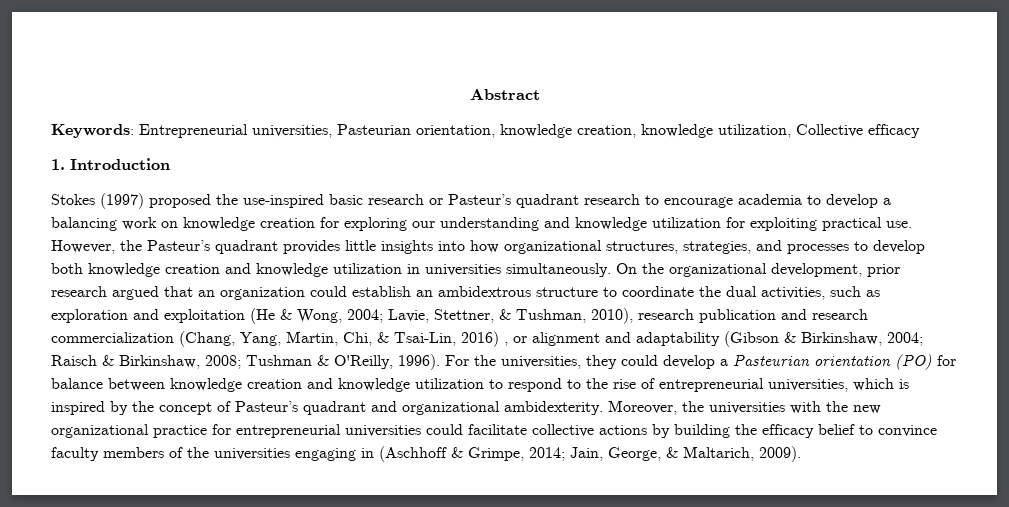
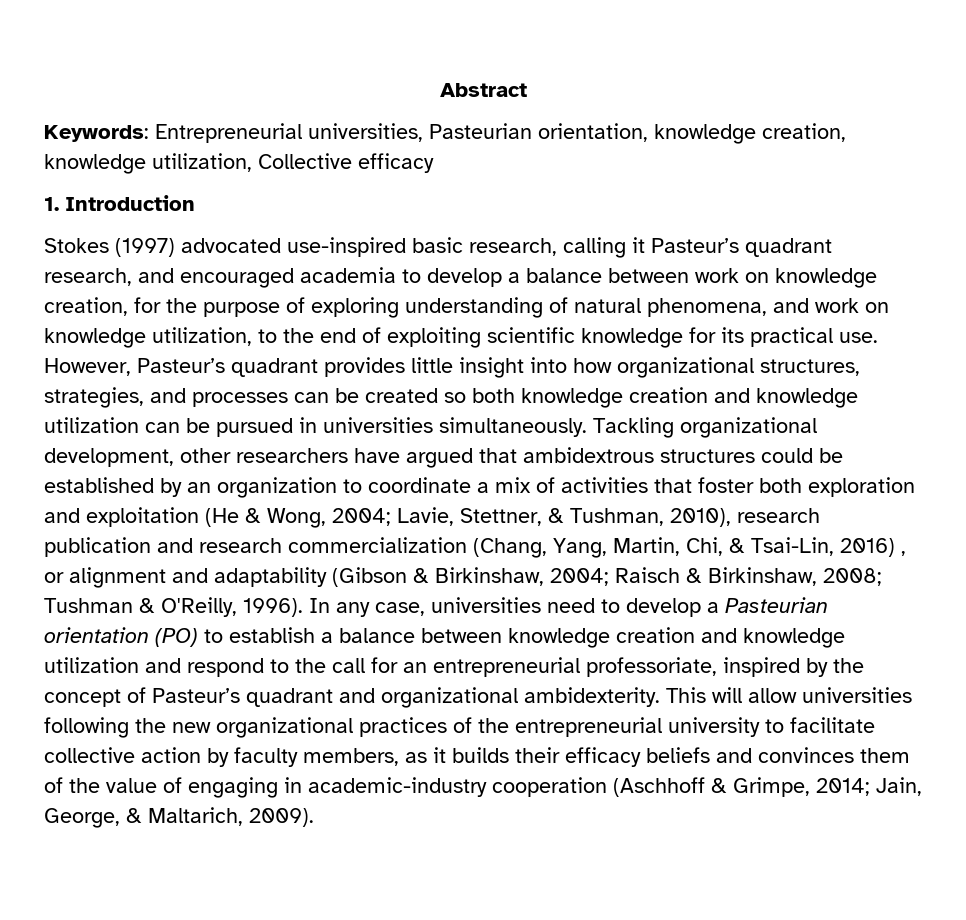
- Stokes (1997) proposed the use-inspired basic research or Pasteur’s quadrant research to encourage academia to develop a balancing work on knowledge creation for exploring our understanding and knowledge utilization for exploiting practical use.
+ Stokes (1997) advocated use-inspired basic research, calling it Pasteur’s quadrant research, and encouraged academia to develop a balance between work on knowledge creation, for the purpose of exploring understanding of natural phenomena, and work on knowledge utilization, to the end of exploiting scientific knowledge for its practical use.
- However, the Pasteur’s quadrant provides little insights into how organizational structures, strategies, and processes to develop both knowledge creation and knowledge utilization in universities simultaneously. On the organizational development, prior research argued that an organization could establish an ambidextrous structure to coordinate the dual activities, such as exploration and exploitation (He & Wong, 2004; Lavie, Stettner, & Tushman, 2010), research publication and research commercialization (Chang, Yang, Martin, Chi, & Tsai-Lin, 2016) , or alignment and adaptability (Gibson & Birkinshaw, 2004; Raisch & Birkinshaw, 2008; Tushman & O'Reilly, 1996).
+ However, Pasteur’s quadrant provides little insight into how organizational structures, strategies, and processes can be created so both knowledge creation and knowledge utilization can be pursued in universities simultaneously. Tackling organizational development, other researchers have argued that ambidextrous structures could be established by an organization to coordinate a mix of activities that foster both exploration and exploitation (He & Wong, 2004; Lavie, Stettner, & Tushman, 2010), research publication and research commercialization (Chang, Yang, Martin, Chi, & Tsai-Lin, 2016) , or alignment and adaptability (Gibson & Birkinshaw, 2004; Raisch & Birkinshaw, 2008; Tushman & O'Reilly, 1996).
- For the universities, they could develop a Pasteurian orientation (PO) for balance between knowledge creation and knowledge utilization to respond to the rise of entrepreneurial universities, which is inspired by the concept of Pasteur’s quadrant and organizational ambidexterity.
+ In any case, universities need to develop a Pasteurian orientation (PO) to establish a balance between knowledge creation and knowledge utilization and respond to the call for an entrepreneurial professoriate, inspired by the concept of Pasteur’s quadrant and organizational ambidexterity.
- Moreover, the universities with the new organizational practice for entrepreneurial universities could facilitate collective actions by building the efficacy belief to convince faculty members of the universities engaging in (Aschhoff & Grimpe, 2014; Jain, George, & Maltarich, 2009).
+ This will allow universities following the new organizational practices of the entrepreneurial university to facilitate collective action by faculty members, as it builds their efficacy beliefs and convinces them of the value of engaging in academic-industry cooperation (Aschhoff & Grimpe, 2014; Jain, George, & Maltarich, 2009).

